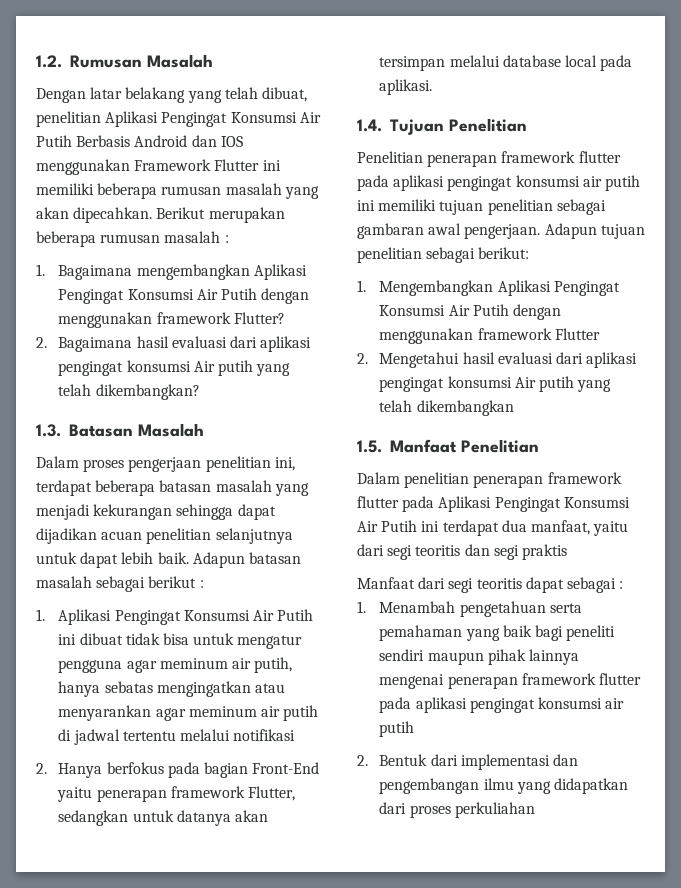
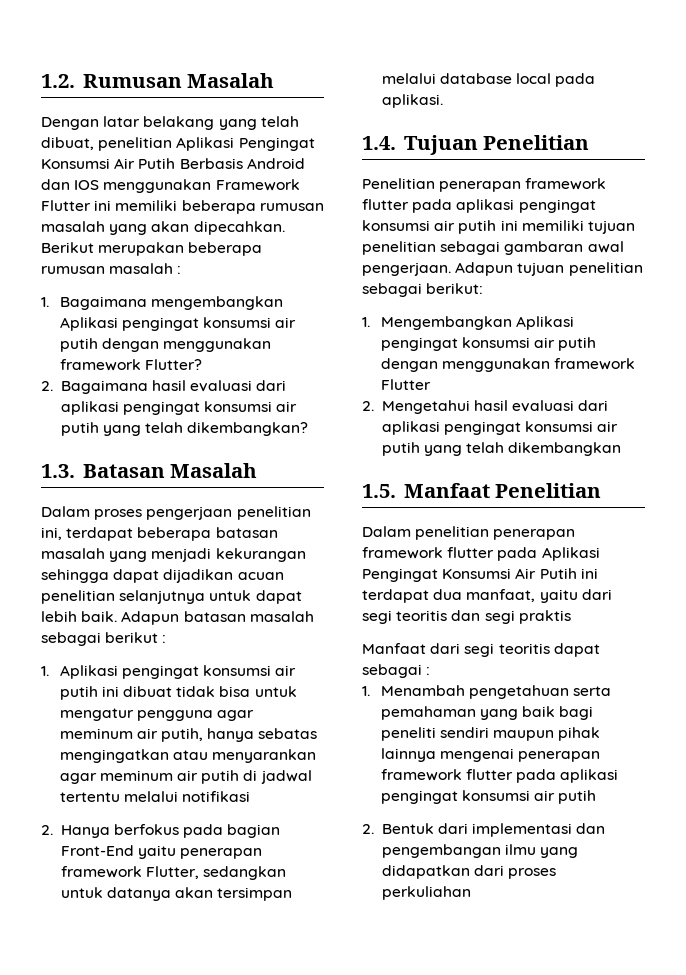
- 1. Bagaimana mengembangkan Aplikasi Pengingat Konsumsi Air Putih dengan menggunakan framework Flutter?
+ 1. Bagaimana mengembangkan Aplikasi pengingat konsumsi air putih dengan menggunakan framework Flutter?
- 2. Bagaimana hasil evaluasi dari aplikasi pengingat konsumsi Air putih yang telah dikembangkan?
+ 2. Bagaimana hasil evaluasi dari aplikasi pengingat konsumsi air putih yang telah dikembangkan?
- 1. Aplikasi Pengingat Konsumsi Air Putih ini dibuat tidak bisa untuk mengatur pengguna agar meminum air putih, hanya sebatas mengingatkan atau menyarankan agar meminum air putih di jadwal tertentu melalui notifikasi
+ 1. Aplikasi pengingat konsumsi air putih ini dibuat tidak bisa untuk mengatur pengguna agar meminum air putih, hanya sebatas mengingatkan atau menyarankan agar meminum air putih di jadwal tertentu melalui notifikasi
- 1. Mengembangkan Aplikasi Pengingat Konsumsi Air Putih dengan menggunakan framework Flutter
+ 1. Mengembangkan Aplikasi pengingat konsumsi air putih dengan menggunakan framework Flutter
- 2. Mengetahui hasil evaluasi dari aplikasi pengingat konsumsi Air putih yang telah dikembangkan
+ 2. Mengetahui hasil evaluasi dari aplikasi pengingat konsumsi air putih yang telah dikembangkan

